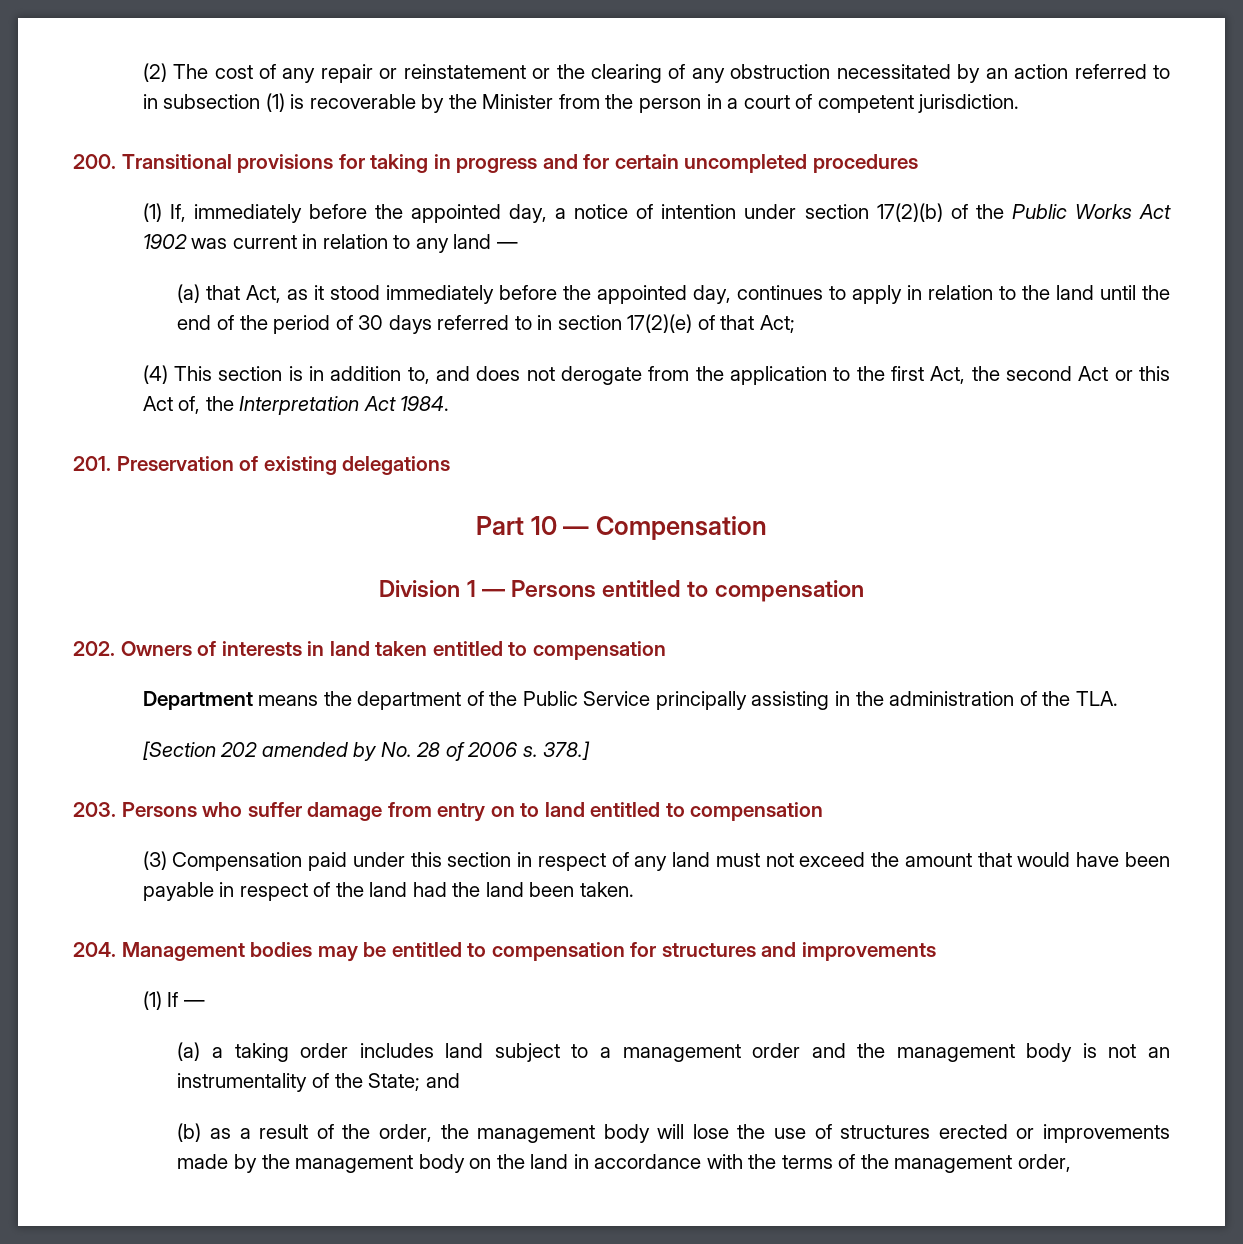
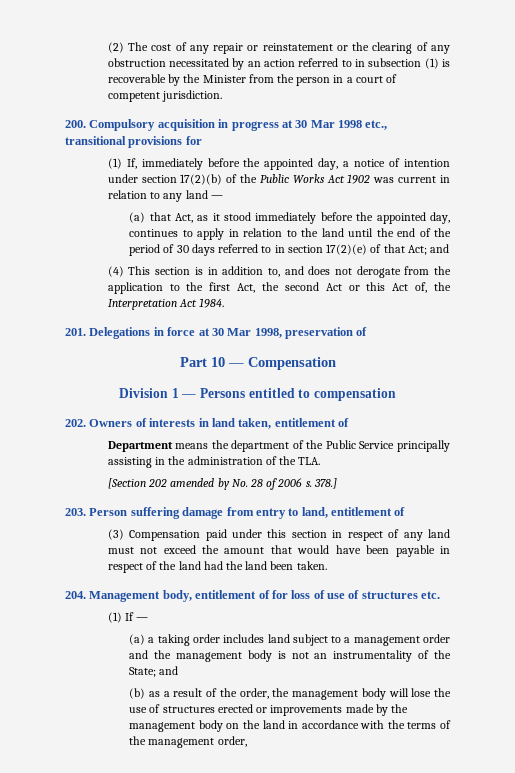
- 200. Transitional provisions for taking in progress and for certain uncompleted procedures
+ 200. Compulsory acquisition in progress at 30 Mar 1998 etc., transitional provisions for
- (a) that Act, as it stood immediately before the appointed day, continues to apply in relation to the land until the end of the period of 30 days referred to in section 17(2)(e) of that Act;
+ (a) that Act, as it stood immediately before the appointed day, continues to apply in relation to the land until the end of the period of 30 days referred to in section 17(2)(e) of that Act; and
- 201. Preservation of existing delegations
+ 201. Delegations in force at 30 Mar 1998, preservation of
- 202. Owners of interests in land taken entitled to compensation
+ 202. Owners of interests in land taken, entitlement of
- 203. Persons who suffer damage from entry on to land entitled to compensation
+ 203. Person suffering damage from entry to land, entitlement of
- 204. Management bodies may be entitled to compensation for structures and improvements
+ 204. Management body, entitlement of for loss of use of structures etc.

